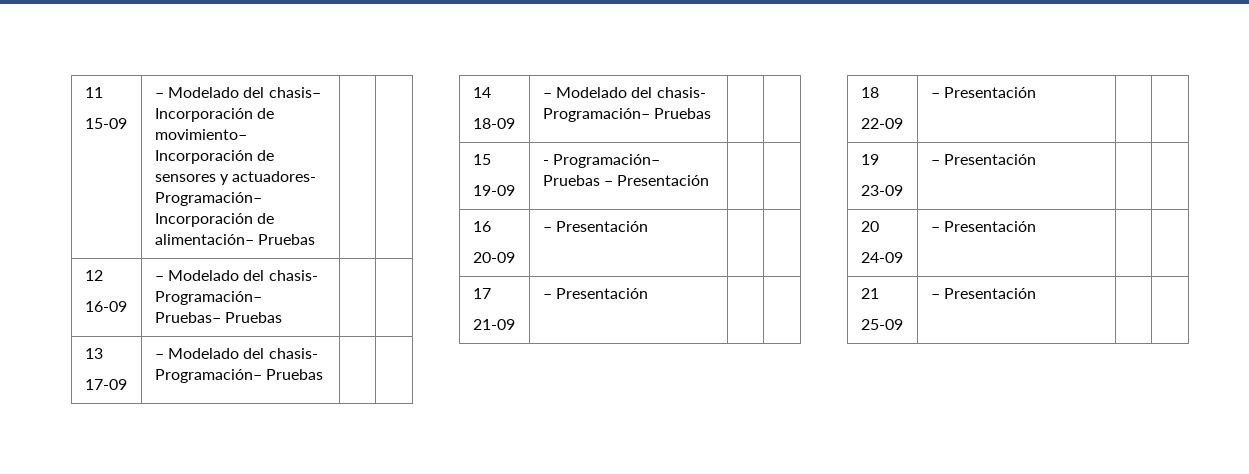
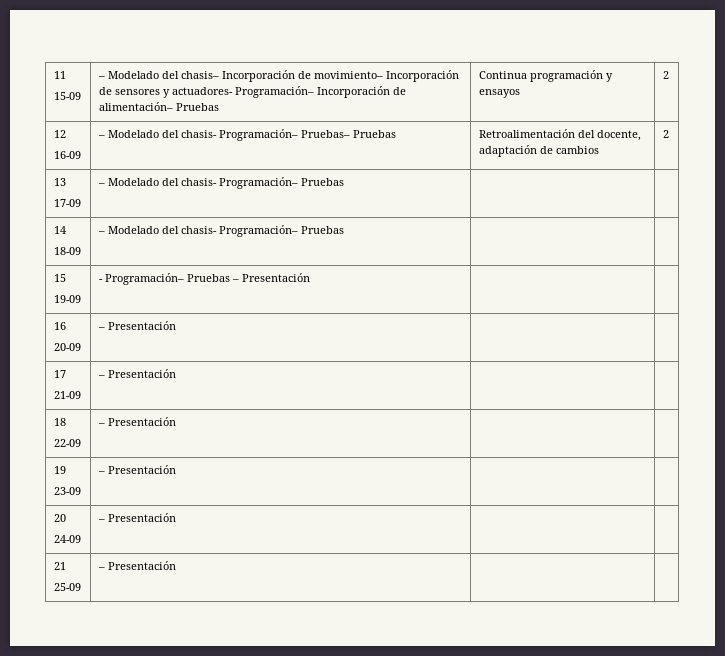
  11
- 15-09 | – Modelado del chasis– Incorporación de movimiento– Incorporación de sensores y actuadores- Programación– Incorporación de alimentación– Pruebas | |
+ 15-09 | – Modelado del chasis– Incorporación de movimiento– Incorporación de sensores y actuadores- Programación– Incorporación de alimentación– Pruebas | Continua programación y ensayos | 2
  12
- 16-09 | – Modelado del chasis- Programación– Pruebas– Pruebas | |
+ 16-09 | – Modelado del chasis- Programación– Pruebas– Pruebas | Retroalimentación del docente, adaptación de cambios | 2

